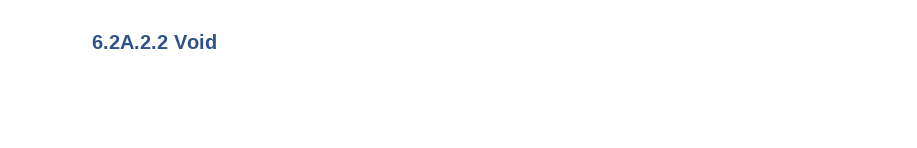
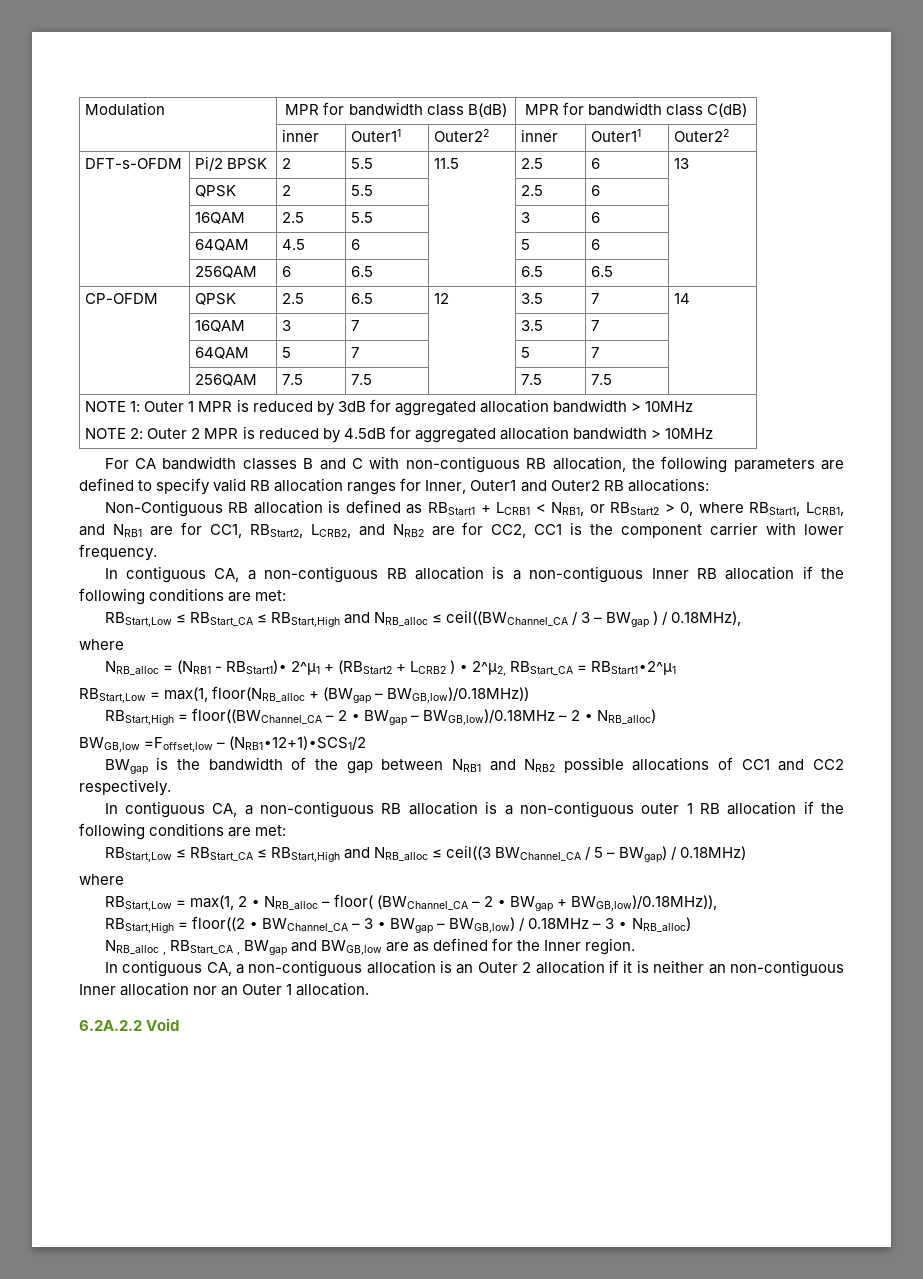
+ Modulation | MPR for bandwidth class B(dB) | MPR for bandwidth class C(dB)
+ | inner | Outer11 | Outer22 | inner | Outer11 | Outer22
+ DFT-s-OFDM | Pi/2 BPSK | 2 | 5.5 | 11.5 | 2.5 | 6 | 13
+ | QPSK | 2 | 5.5 | | 2.5 | 6 |
+ | 16QAM | 2.5 | 5.5 | | 3 | 6 |
+ | 64QAM | 4.5 | 6 | | 5 | 6 |
+ | 256QAM | 6 | 6.5 | | 6.5 | 6.5 |
+ CP-OFDM | QPSK | 2.5 | 6.5 | 12 | 3.5 | 7 | 14
+ | 16QAM | 3 | 7 | | 3.5 | 7 |
+ | 64QAM | 5 | 7 | | 5 | 7 |
+ | 256QAM | 7.5 | 7.5 | | 7.5 | 7.5 |
+ NOTE 1: Outer 1 MPR is reduced by 3dB for aggregated allocation bandwidth > 10MHz
+ NOTE 2: Outer 2 MPR is reduced by 4.5dB for aggregated allocation bandwidth > 10MHz
+ For CA bandwidth classes B and C with non-contiguous RB allocation, the following parameters are defined to specify valid RB allocation ranges for Inner, Outer1 and Outer2 RB allocations:
+ Non-Contiguous RB allocation is defined as RBStart1 + LCRB1 < NRB1, or RBStart2 > 0, where RBStart1, LCRB1, and NRB1 are for CC1, RBStart2, LCRB2, and NRB2 are for CC2, CC1 is the component carrier with lower frequency.
+ In contiguous CA, a non-contiguous RB allocation is a non-contiguous Inner RB allocation if the following conditions are met:
+ RBStart,Low ≤ RBStart_CA ≤ RBStart,High and NRB_alloc ≤ ceil((BWChannel_CA / 3 – BWgap ) / 0.18MHz),
+ where
+ NRB_alloc = (NRB1 - RBStart1)∙ 2^µ1 + (RBStart2 + LCRB2 ) ∙ 2^µ2, RBStart_CA = RBStart1∙2^μ1
+ RBStart,Low = max(1, floor(NRB_alloc + (BWgap – BWGB,low)/0.18MHz))
+ RBStart,High = floor((BWChannel_CA – 2 ∙ BWgap – BWGB,low)/0.18MHz – 2 ∙ NRB_alloc)
+ BWGB,low =Foffset,low – (NRB1∙12+1)∙SCS1/2
+ BWgap is the bandwidth of the gap between NRB1 and NRB2 possible allocations of CC1 and CC2 respectively.
+ In contiguous CA, a non-contiguous RB allocation is a non-contiguous outer 1 RB allocation if the following conditions are met:
+ RBStart,Low ≤ RBStart_CA ≤ RBStart,High and NRB_alloc ≤ ceil((3 BWChannel_CA / 5 – BWgap) / 0.18MHz)
+ where
+ RBStart,Low = max(1, 2 ∙ NRB_alloc – floor( (BWChannel_CA – 2 ∙ BWgap + BWGB,low)/0.18MHz)),
+ RBStart,High = floor((2 ∙ BWChannel_CA – 3 ∙ BWgap – BWGB,low) / 0.18MHz – 3 ∙ NRB_alloc)
+ NRB_alloc , RBStart_CA , BWgap and BWGB,low are as defined for the Inner region.
+ In contiguous CA, a non-contiguous allocation is an Outer 2 allocation if it is neither an non-contiguous Inner allocation nor an Outer 1 allocation.

